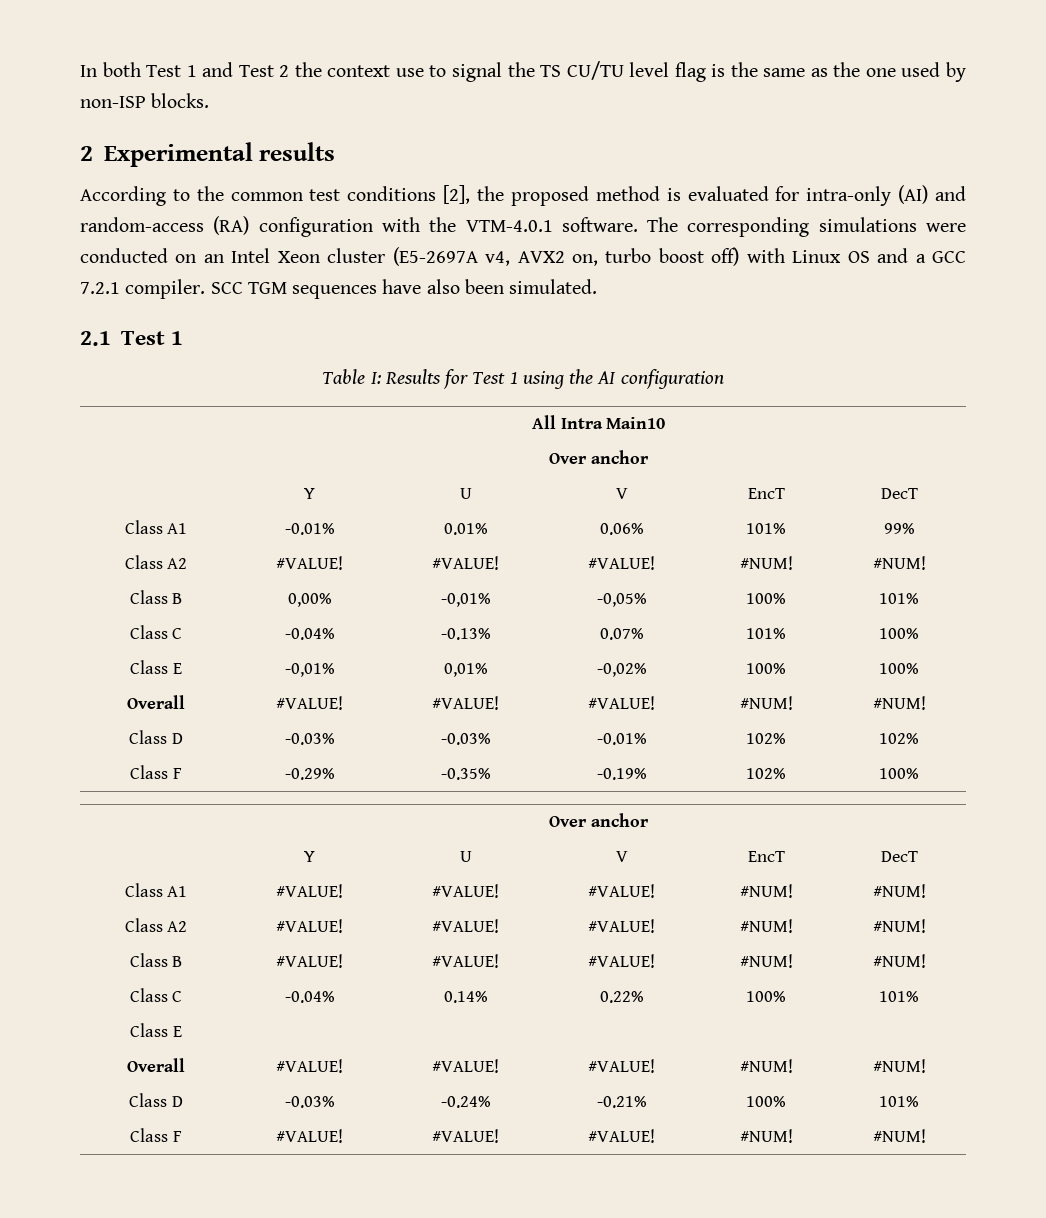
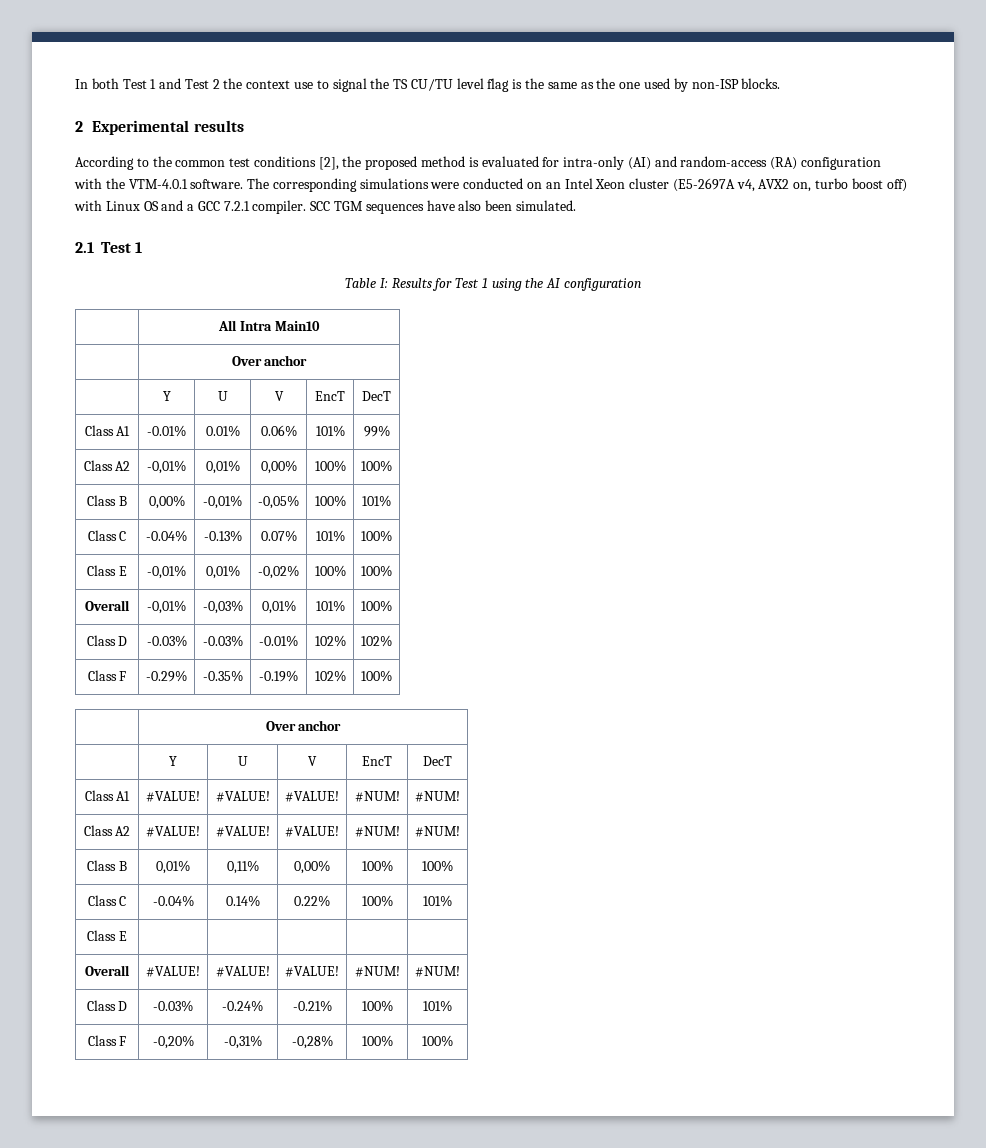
  Class A1 | -0.01% | 0.01% | 0.06% | 101% | 99%
- Class A2 | #VALUE! | #VALUE! | #VALUE! | #NUM! | #NUM!
+ Class A2 | -0,01% | 0,01% | 0,00% | 100% | 100%
  Class E | -0,01% | 0,01% | -0,02% | 100% | 100%
- Overall | #VALUE! | #VALUE! | #VALUE! | #NUM! | #NUM!
+ Overall | -0,01% | -0,03% | 0,01% | 101% | 100%
- Class B | #VALUE! | #VALUE! | #VALUE! | #NUM! | #NUM!
+ Class B | 0,01% | 0,11% | 0,00% | 100% | 100%
- Class F | #VALUE! | #VALUE! | #VALUE! | #NUM! | #NUM!
+ Class F | -0,20% | -0,31% | -0,28% | 100% | 100%

